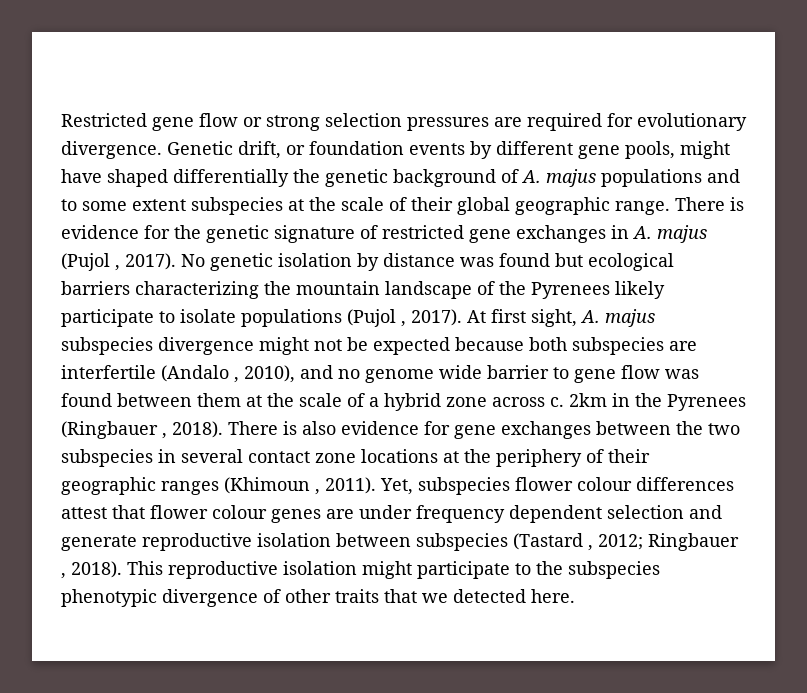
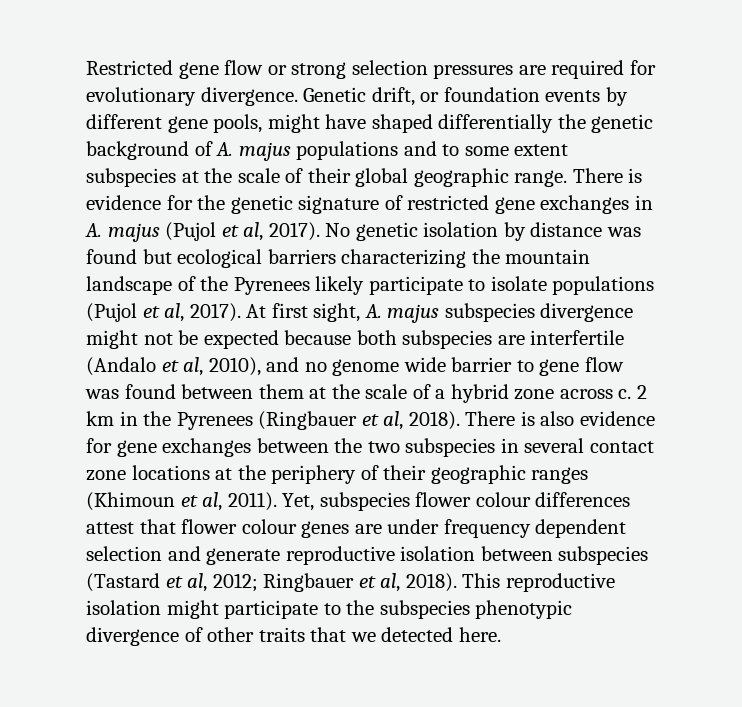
- There is evidence for the genetic signature of restricted gene exchanges in A. majus (Pujol , 2017).
+ There is evidence for the genetic signature of restricted gene exchanges in A. majus (Pujol et al, 2017).
- No genetic isolation by distance was found but ecological barriers characterizing the mountain landscape of the Pyrenees likely participate to isolate populations (Pujol , 2017).
+ No genetic isolation by distance was found but ecological barriers characterizing the mountain landscape of the Pyrenees likely participate to isolate populations (Pujol et al, 2017).
- At first sight, A. majus subspecies divergence might not be expected because both subspecies are interfertile (Andalo , 2010), and no genome wide barrier to gene flow was found between them at the scale of a hybrid zone across c.
+ At first sight, A. majus subspecies divergence might not be expected because both subspecies are interfertile (Andalo et al, 2010), and no genome wide barrier to gene flow was found between them at the scale of a hybrid zone across c.
- 2km in the Pyrenees (Ringbauer , 2018).
+ 2 km in the Pyrenees (Ringbauer et al, 2018).
- There is also evidence for gene exchanges between the two subspecies in several contact zone locations at the periphery of their geographic ranges (Khimoun , 2011).
+ There is also evidence for gene exchanges between the two subspecies in several contact zone locations at the periphery of their geographic ranges (Khimoun et al, 2011).
- Yet, subspecies flower colour differences attest that flower colour genes are under frequency dependent selection and generate reproductive isolation between subspecies (Tastard , 2012; Ringbauer , 2018).
+ Yet, subspecies flower colour differences attest that flower colour genes are under frequency dependent selection and generate reproductive isolation between subspecies (Tastard et al, 2012; Ringbauer et al, 2018).

